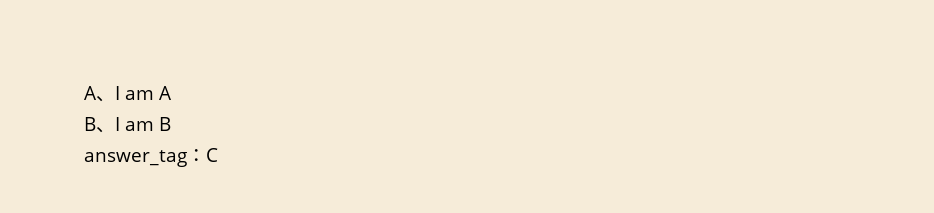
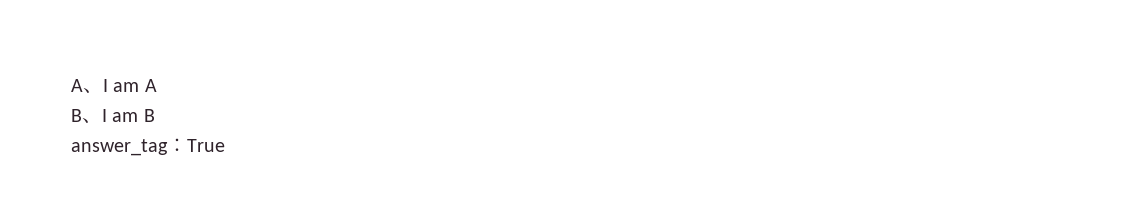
- answer_tag：C
+ answer_tag：True

